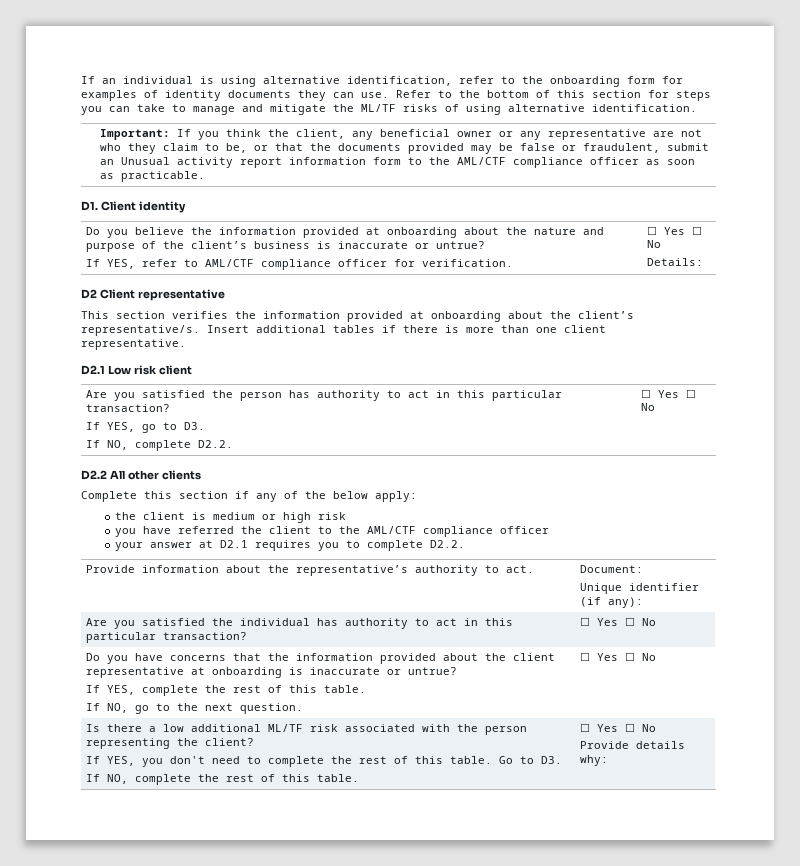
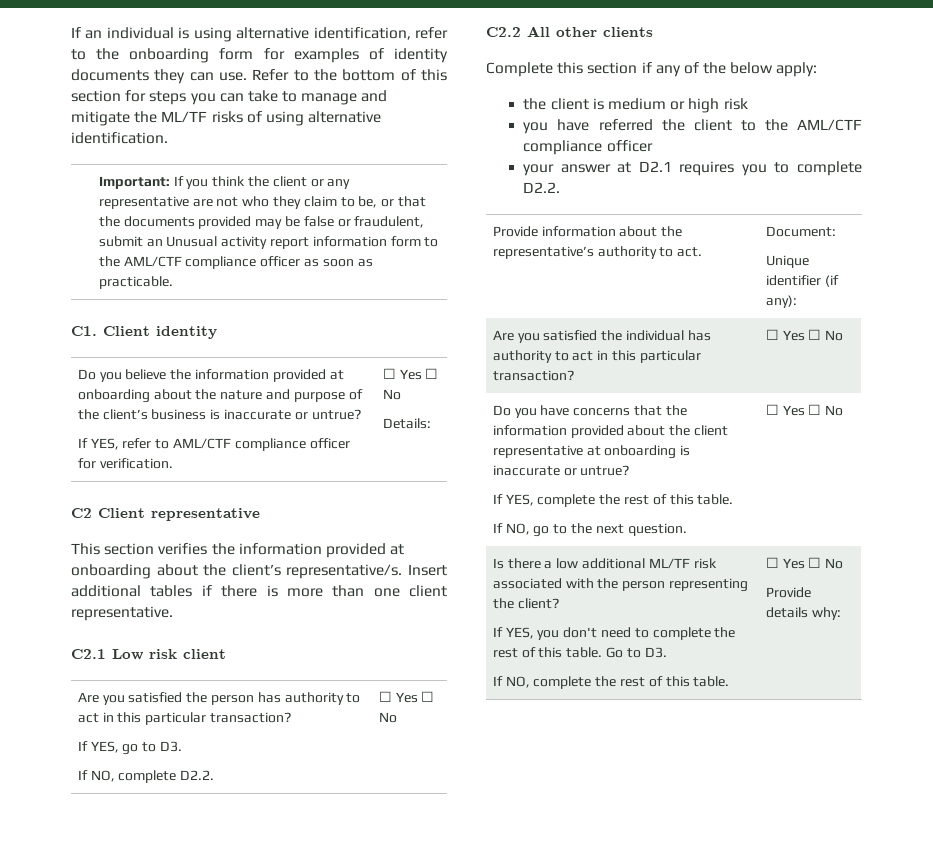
- Important: If you think the client, any beneficial owner or any representative are not who they claim to be, or that the documents provided may be false or fraudulent, submit an Unusual activity report information form to the AML/CTF compliance officer as soon as practicable.
+ Important: If you think the client or any representative are not who they claim to be, or that the documents provided may be false or fraudulent, submit an Unusual activity report information form to the AML/CTF compliance officer as soon as practicable.
- D1. Client identity
+ C1. Client identity
- D2 Client representative
+ C2 Client representative
- D2.1 Low risk client
+ C2.1 Low risk client
- D2.2 All other clients
+ C2.2 All other clients

